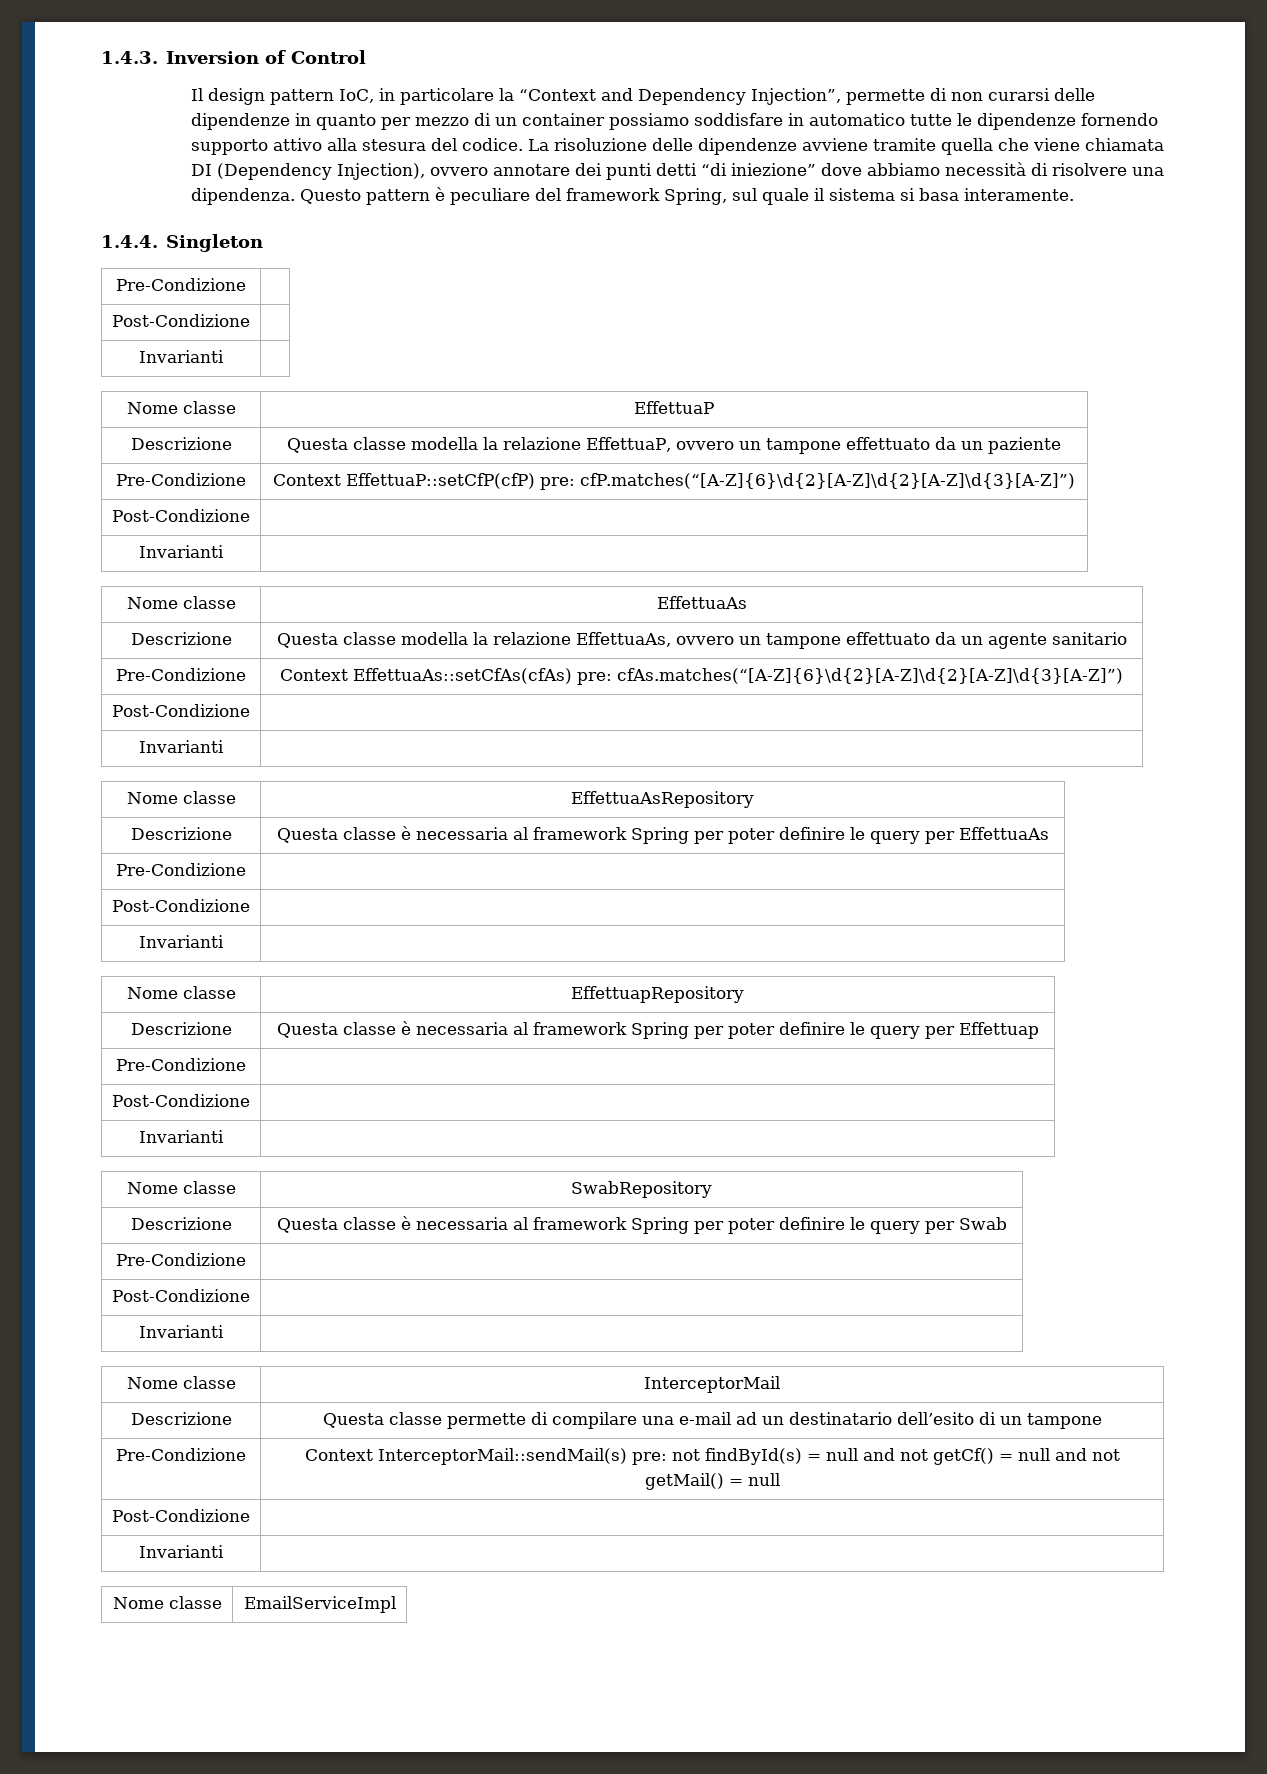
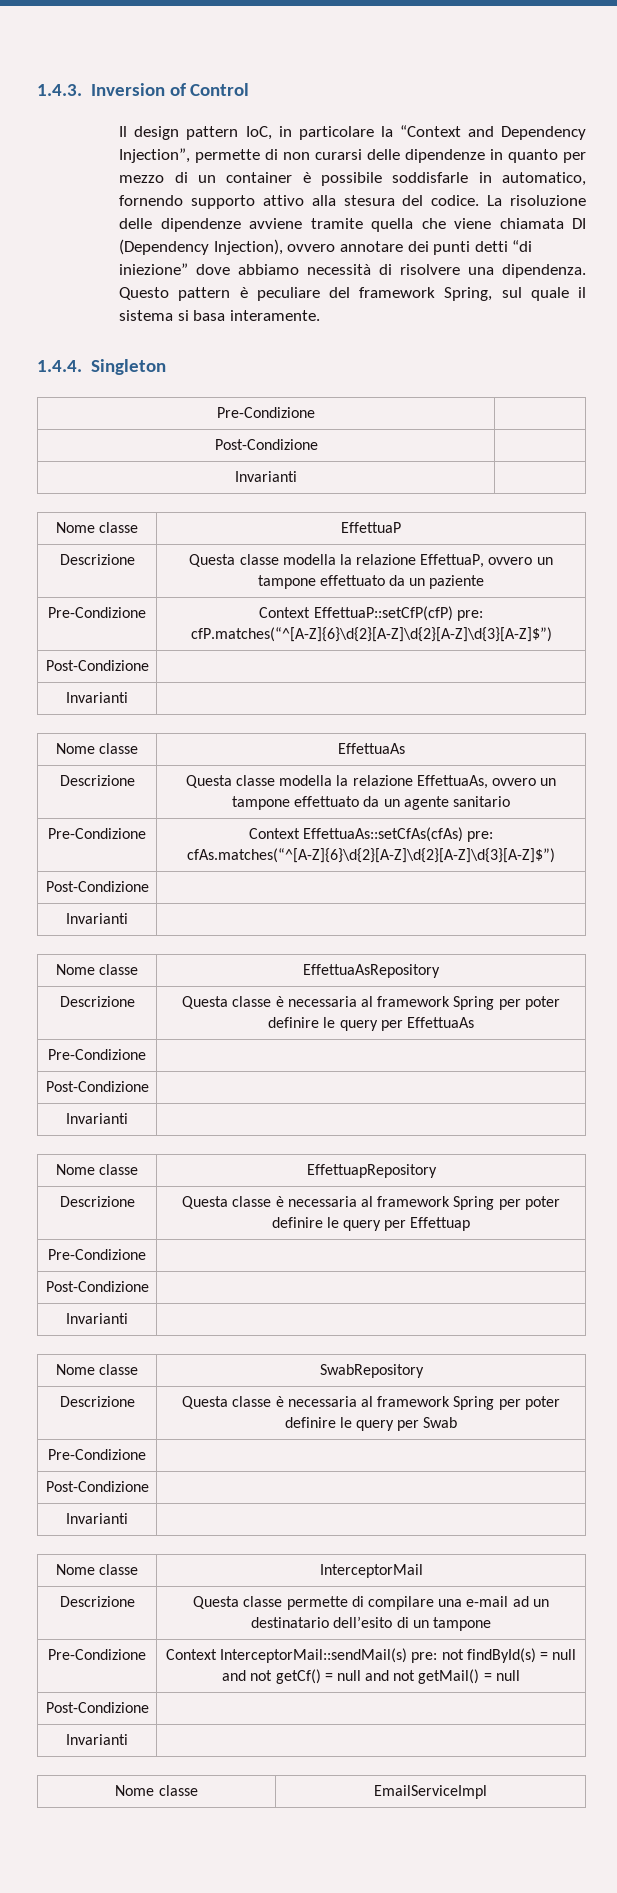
- Il design pattern IoC, in particolare la “Context and Dependency Injection”, permette di non curarsi delle dipendenze in quanto per mezzo di un container possiamo soddisfare in automatico tutte le dipendenze fornendo supporto attivo alla stesura del codice.
+ Il design pattern IoC, in particolare la “Context and Dependency Injection”, permette di non curarsi delle dipendenze in quanto per mezzo di un container è possibile soddisfarle in automatico, fornendo supporto attivo alla stesura del codice.
- Pre-Condizione | Context EffettuaP::setCfP(cfP) pre: cfP.matches(“[A-Z]{6}\d{2}[A-Z]\d{2}[A-Z]\d{3}[A-Z]”)
+ Pre-Condizione | Context EffettuaP::setCfP(cfP) pre: cfP.matches(“^[A-Z]{6}\d{2}[A-Z]\d{2}[A-Z]\d{3}[A-Z]$”)
- Pre-Condizione | Context EffettuaAs::setCfAs(cfAs) pre: cfAs.matches(“[A-Z]{6}\d{2}[A-Z]\d{2}[A-Z]\d{3}[A-Z]”)
+ Pre-Condizione | Context EffettuaAs::setCfAs(cfAs) pre: cfAs.matches(“^[A-Z]{6}\d{2}[A-Z]\d{2}[A-Z]\d{3}[A-Z]$”)

